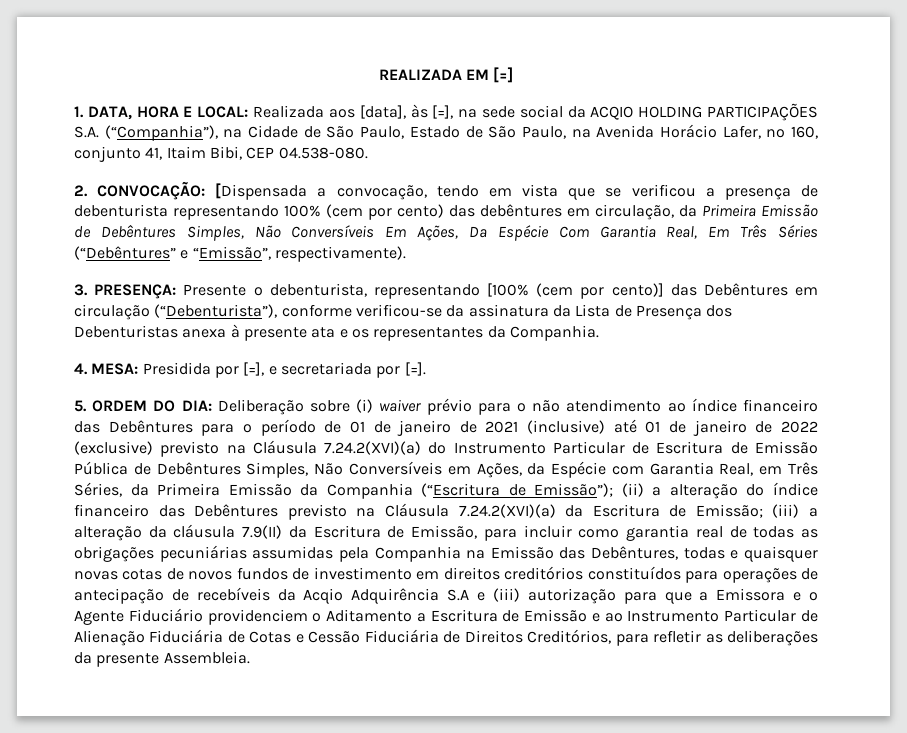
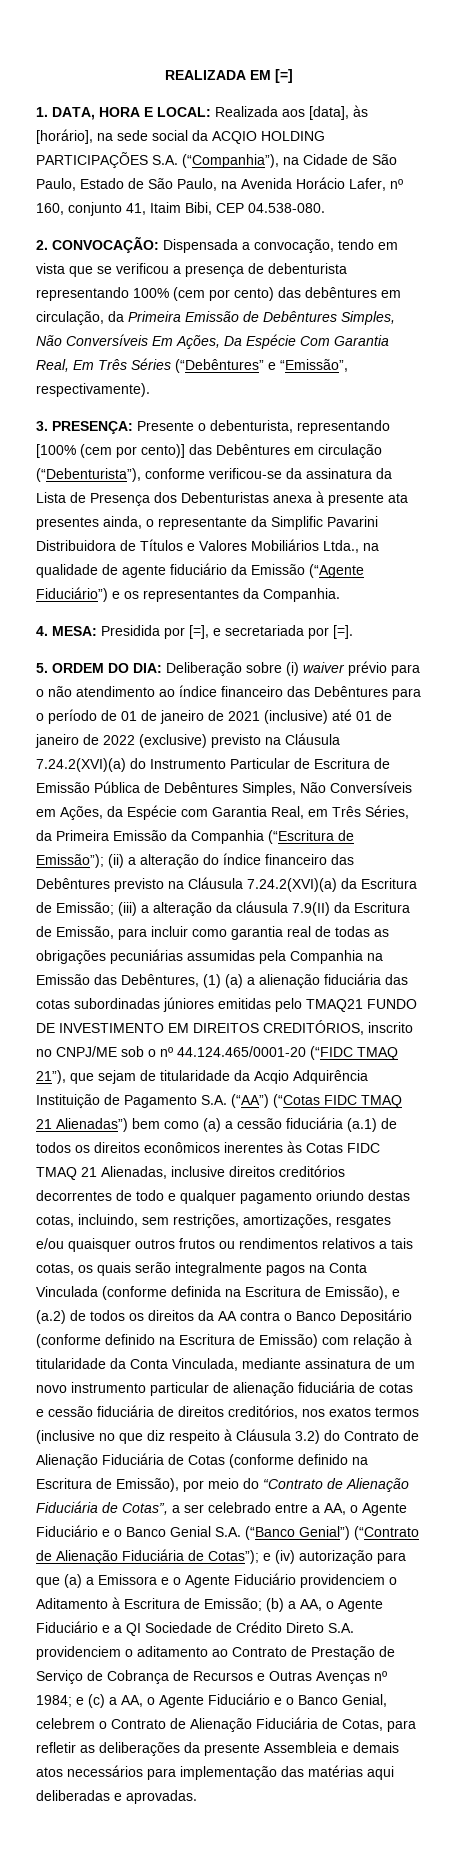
- 1. DATA, HORA E LOCAL: Realizada aos [data], às [=], na sede social da ACQIO HOLDING PARTICIPAÇÕES S.A. (“Companhia”), na Cidade de São Paulo, Estado de São Paulo, na Avenida Horácio Lafer, nº 160, conjunto 41, Itaim Bibi, CEP 04.538-080.
+ 1. DATA, HORA E LOCAL: Realizada aos [data], às [horário], na sede social da ACQIO HOLDING PARTICIPAÇÕES S.A. (“Companhia”), na Cidade de São Paulo, Estado de São Paulo, na Avenida Horácio Lafer, nº 160, conjunto 41, Itaim Bibi, CEP 04.538-080.
- 2. CONVOCAÇÃO: [Dispensada a convocação, tendo em vista que se verificou a presença de debenturista representando 100% (cem por cento) das debêntures em circulação, da Primeira Emissão de Debêntures Simples, Não Conversíveis Em Ações, Da Espécie Com Garantia Real, Em Três Séries (“Debêntures” e “Emissão”, respectivamente).
+ 2. CONVOCAÇÃO: Dispensada a convocação, tendo em vista que se verificou a presença de debenturista representando 100% (cem por cento) das debêntures em circulação, da Primeira Emissão de Debêntures Simples, Não Conversíveis Em Ações, Da Espécie Com Garantia Real, Em Três Séries (“Debêntures” e “Emissão”, respectivamente).
- 3. PRESENÇA: Presente o debenturista, representando [100% (cem por cento)] das Debêntures em circulação (“Debenturista”), conforme verificou-se da assinatura da Lista de Presença dos Debenturistas anexa à presente ata e os representantes da Companhia.
+ 3. PRESENÇA: Presente o debenturista, representando [100% (cem por cento)] das Debêntures em circulação (“Debenturista”), conforme verificou-se da assinatura da Lista de Presença dos Debenturistas anexa à presente ata presentes ainda, o representante da Simplific Pavarini Distribuidora de Títulos e Valores Mobiliários Ltda., na qualidade de agente fiduciário da Emissão (“Agente Fiduciário”) e os representantes da Companhia.
- (iii) a alteração da cláusula 7.9(II) da Escritura de Emissão, para incluir como garantia real de todas as obrigações pecuniárias assumidas pela Companhia na Emissão das Debêntures, todas e quaisquer novas cotas de novos fundos de investimento em direitos creditórios constituídos para operações de antecipação de recebíveis da Acqio Adquirência S.A e (iii) autorização para que a Emissora e o Agente Fiduciário providenciem o Aditamento a Escritura de Emissão e ao Instrumento Particular de Alienação Fiduciária de Cotas e Cessão Fiduciária de Direitos Creditórios, para refletir as deliberações da presente Assembleia.
+ (iii) a alteração da cláusula 7.9(II) da Escritura de Emissão, para incluir como garantia real de todas as obrigações pecuniárias assumidas pela Companhia na Emissão das Debêntures, (1) (a) a alienação fiduciária das cotas subordinadas júniores emitidas pelo TMAQ21 FUNDO DE INVESTIMENTO EM DIREITOS CREDITÓRIOS, inscrito no CNPJ/ME sob o nº 44.124.465/0001-20 (“FIDC TMAQ 21”), que sejam de titularidade da Acqio Adquirência Instituição de Pagamento S.A. (“AA”) (“Cotas FIDC TMAQ 21 Alienadas”) bem como (a) a cessão fiduciária (a.1) de todos os direitos econômicos inerentes às Cotas FIDC TMAQ 21 Alienadas, inclusive direitos creditórios decorrentes de todo e qualquer pagamento oriundo destas cotas, incluindo, sem restrições, amortizações, resgates e/ou quaisquer outros frutos ou rendimentos relativos a tais cotas, os quais serão integralmente pagos na Conta Vinculada (conforme definida na Escritura de Emissão), e (a.2) de todos os direitos da AA contra o Banco Depositário (conforme definido na Escritura de Emissão) com relação à titularidade da Conta Vinculada, mediante assinatura de um novo instrumento particular de alienação fiduciária de cotas e cessão fiduciária de direitos creditórios, nos exatos termos (inclusive no que diz respeito à Cláusula 3.2) do Contrato de Alienação Fiduciária de Cotas (conforme definido na Escritura de Emissão), por meio do “Contrato de Alienação Fiduciária de Cotas”, a ser celebrado entre a AA, o Agente Fiduciário e o Banco Genial S.A. (“Banco Genial”) (“Contrato de Alienação Fiduciária de Cotas”); e (iv) autorização para que (a) a Emissora e o Agente Fiduciário providenciem o Aditamento à Escritura de Emissão; (b) a AA, o Agente Fiduciário e a QI Sociedade de Crédito Direto S.A. providenciem o aditamento ao Contrato de Prestação de Serviço de Cobrança de Recursos e Outras Avenças nº 1984; e (c) a AA, o Agente Fiduciário e o Banco Genial, celebrem o Contrato de Alienação Fiduciária de Cotas, para refletir as deliberações da presente Assembleia e demais atos necessários para implementação das matérias aqui deliberadas e aprovadas.

